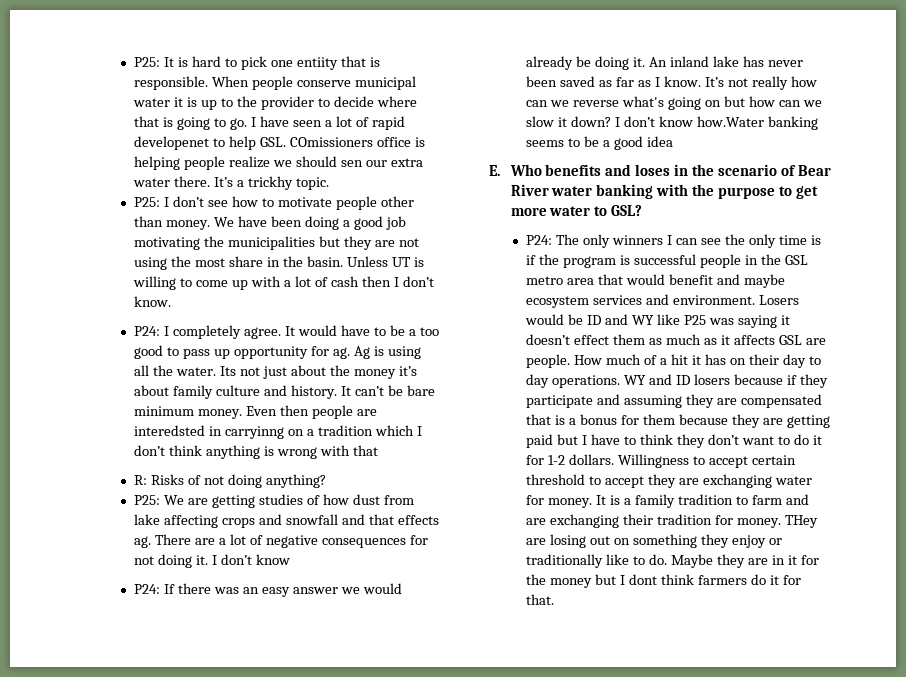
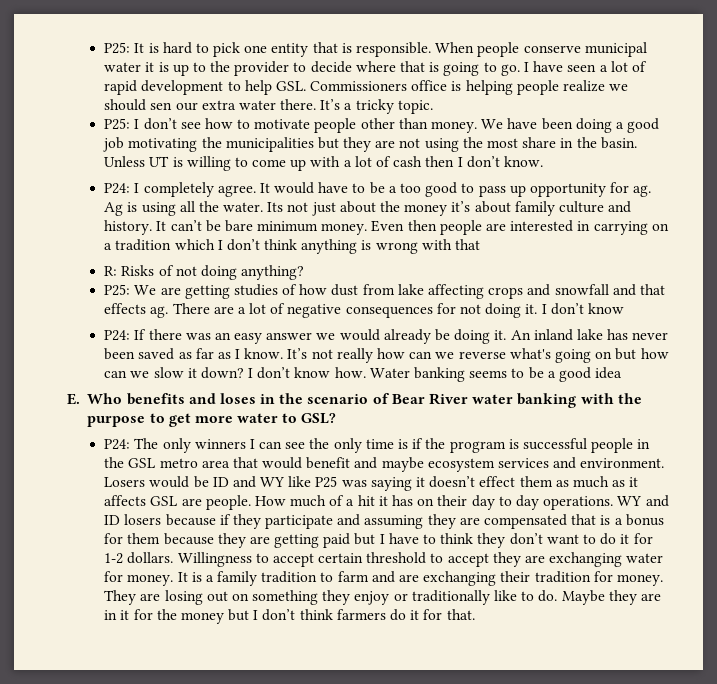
- P25: It is hard to pick one entiity that is responsible.
+ P25: It is hard to pick one entity that is responsible.
- I have seen a lot of rapid developenet to help GSL. COmissioners office is helping people realize we should sen our extra water there.
+ I have seen a lot of rapid development to help GSL. Commissioners office is helping people realize we should sen our extra water there.
- It’s a trickhy topic.
+ It’s a tricky topic.
- Even then people are interedsted in carryinng on a tradition which I don’t think anything is wrong with that
+ Even then people are interested in carrying on a tradition which I don’t think anything is wrong with that
- I don’t know how.Water banking seems to be a good idea
+ I don’t know how. Water banking seems to be a good idea
- THey are losing out on something they enjoy or traditionally like to do.
+ They are losing out on something they enjoy or traditionally like to do.
- Maybe they are in it for the money but I dont think farmers do it for that.
+ Maybe they are in it for the money but I don’t think farmers do it for that.

